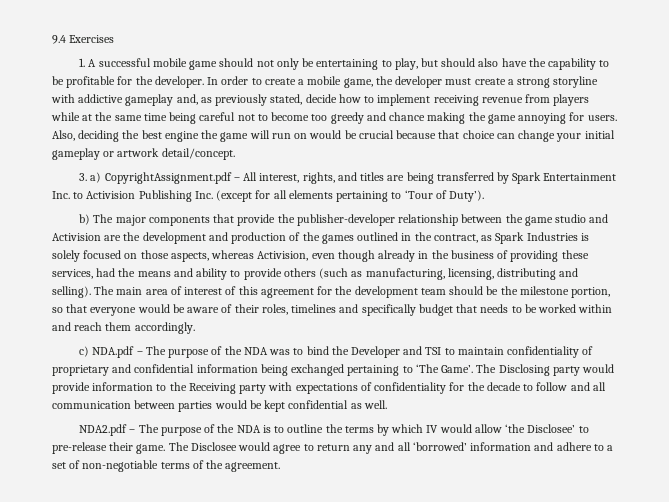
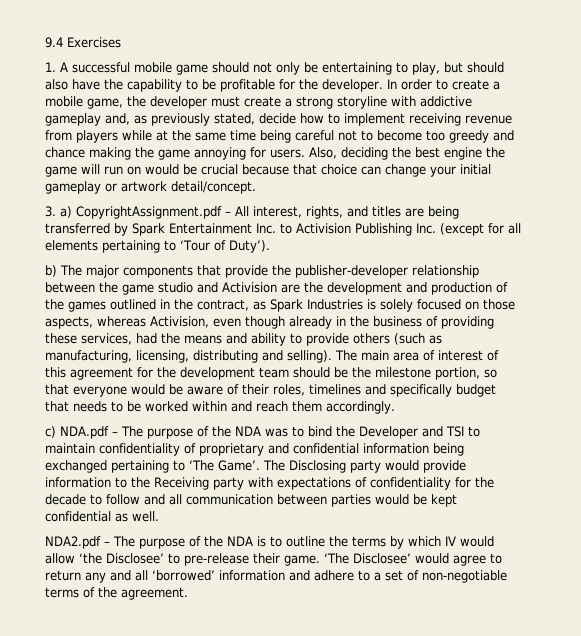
- The Disclosee would agree to return any and all ‘borrowed’ information and adhere to a set of non-negotiable terms of the agreement.
+ ‘The Disclosee’ would agree to return any and all ‘borrowed’ information and adhere to a set of non-negotiable terms of the agreement.

